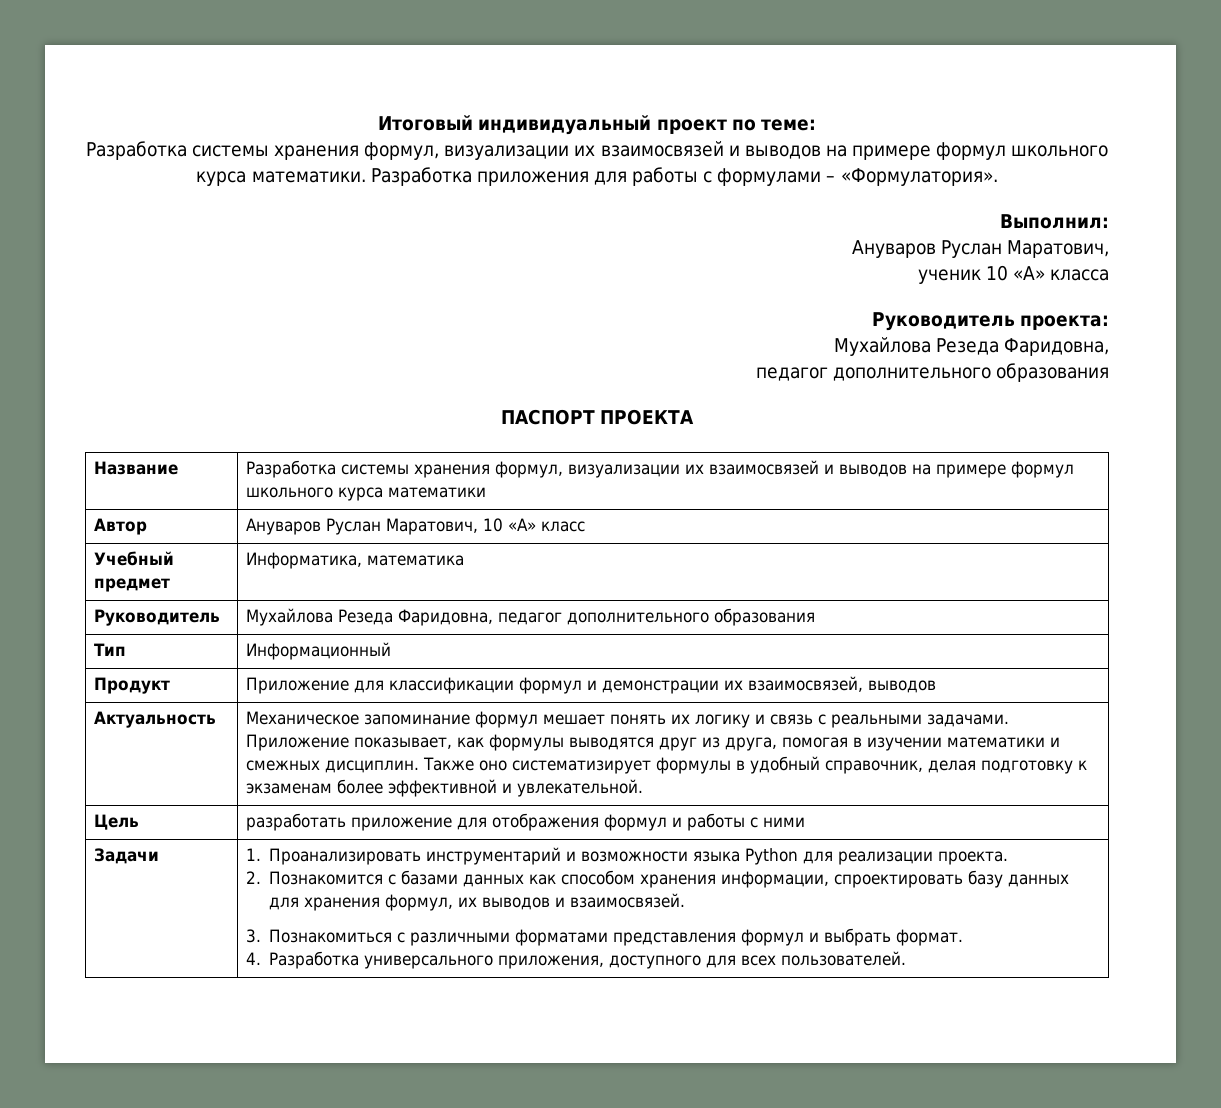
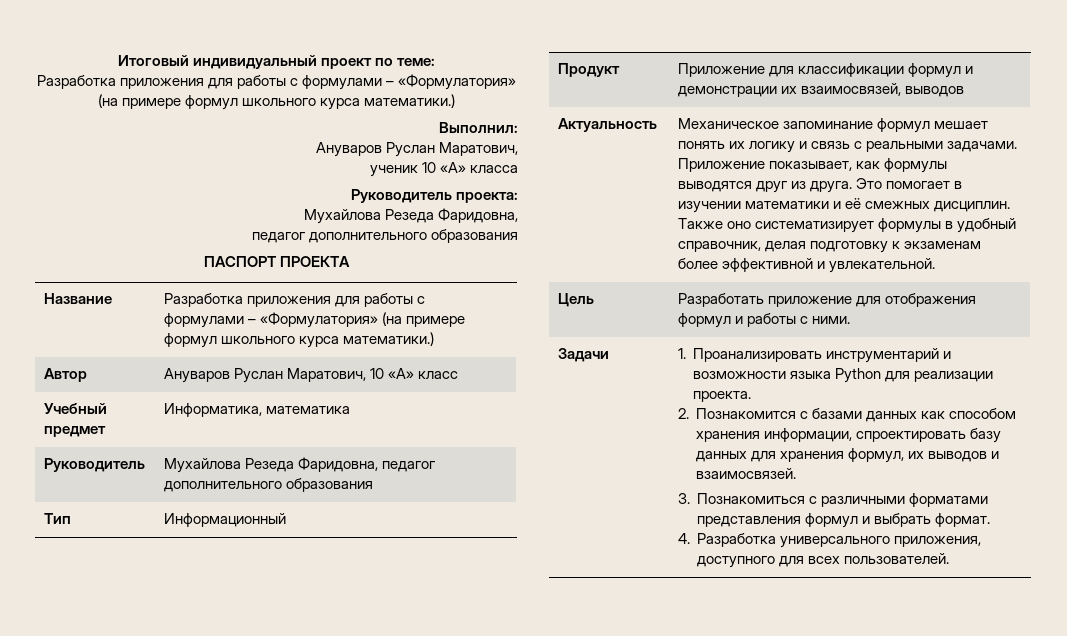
  Итоговый индивидуальный проект по теме:
- Разработка системы хранения формул, визуализации их взаимосвязей и выводов на примере формул школьного курса математики. Разработка приложения для работы с формулами – «Формулатория».
+ Разработка приложения для работы с формулами – «Формулатория» (на примере формул школьного курса математики.)
- Название | Разработка системы хранения формул, визуализации их взаимосвязей и выводов на примере формул школьного курса математики
+ Название | Разработка приложения для работы с формулами – «Формулатория» (на примере формул школьного курса математики.)
- Приложение показывает, как формулы выводятся друг из друга, помогая в изучении математики и смежных дисциплин.
+ Приложение показывает, как формулы выводятся друг из друга. Это помогает в изучении математики и её смежных дисциплин.
- Цель | разработать приложение для отображения формул и работы с ними
+ Цель | Разработать приложение для отображения формул и работы с ними.

